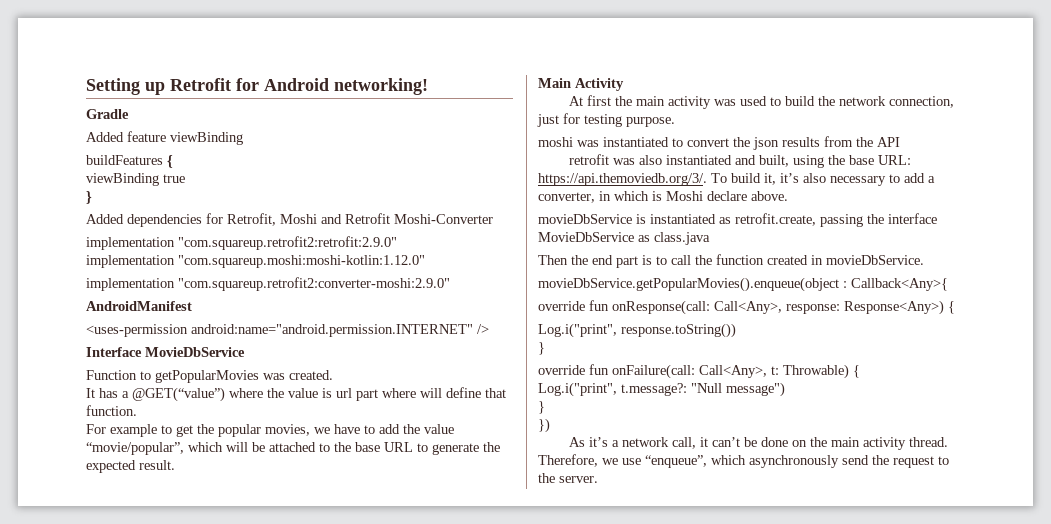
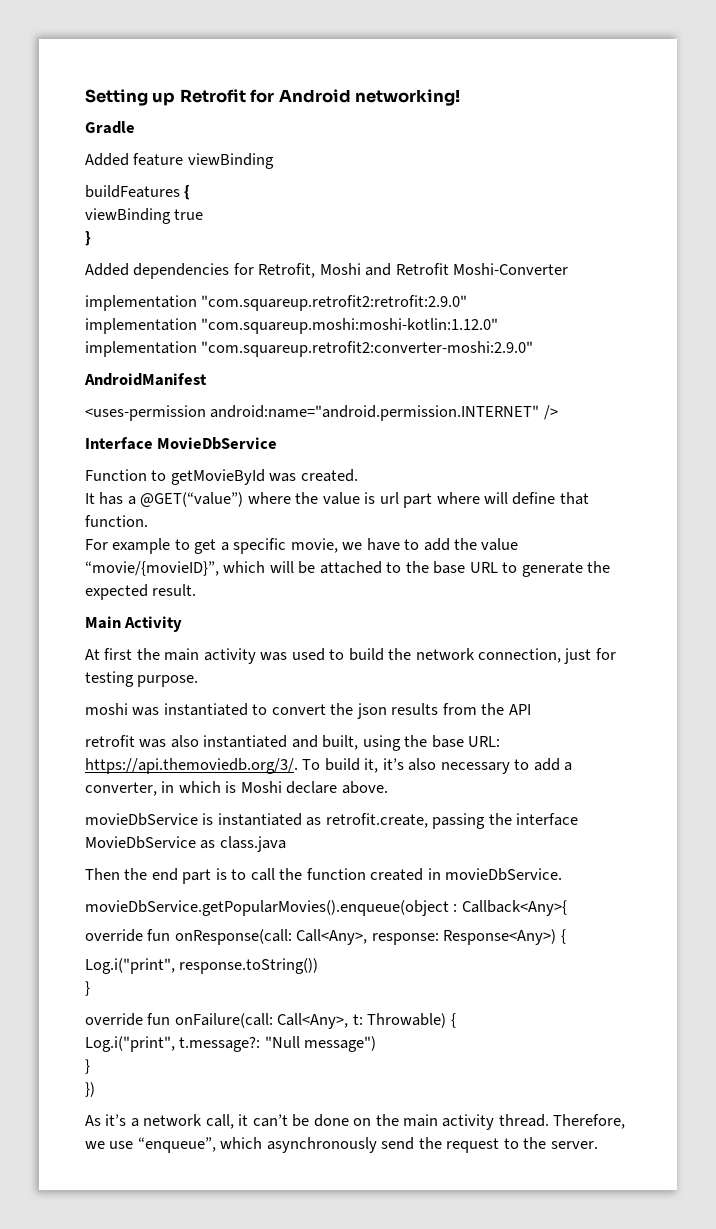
- Function to getPopularMovies was created.
+ Function to getMovieById was created.
- For example to get the popular movies, we have to add the value “movie/popular”, which will be attached to the base URL to generate the expected result.
+ For example to get a specific movie, we have to add the value “movie/{movieID}”, which will be attached to the base URL to generate the expected result.

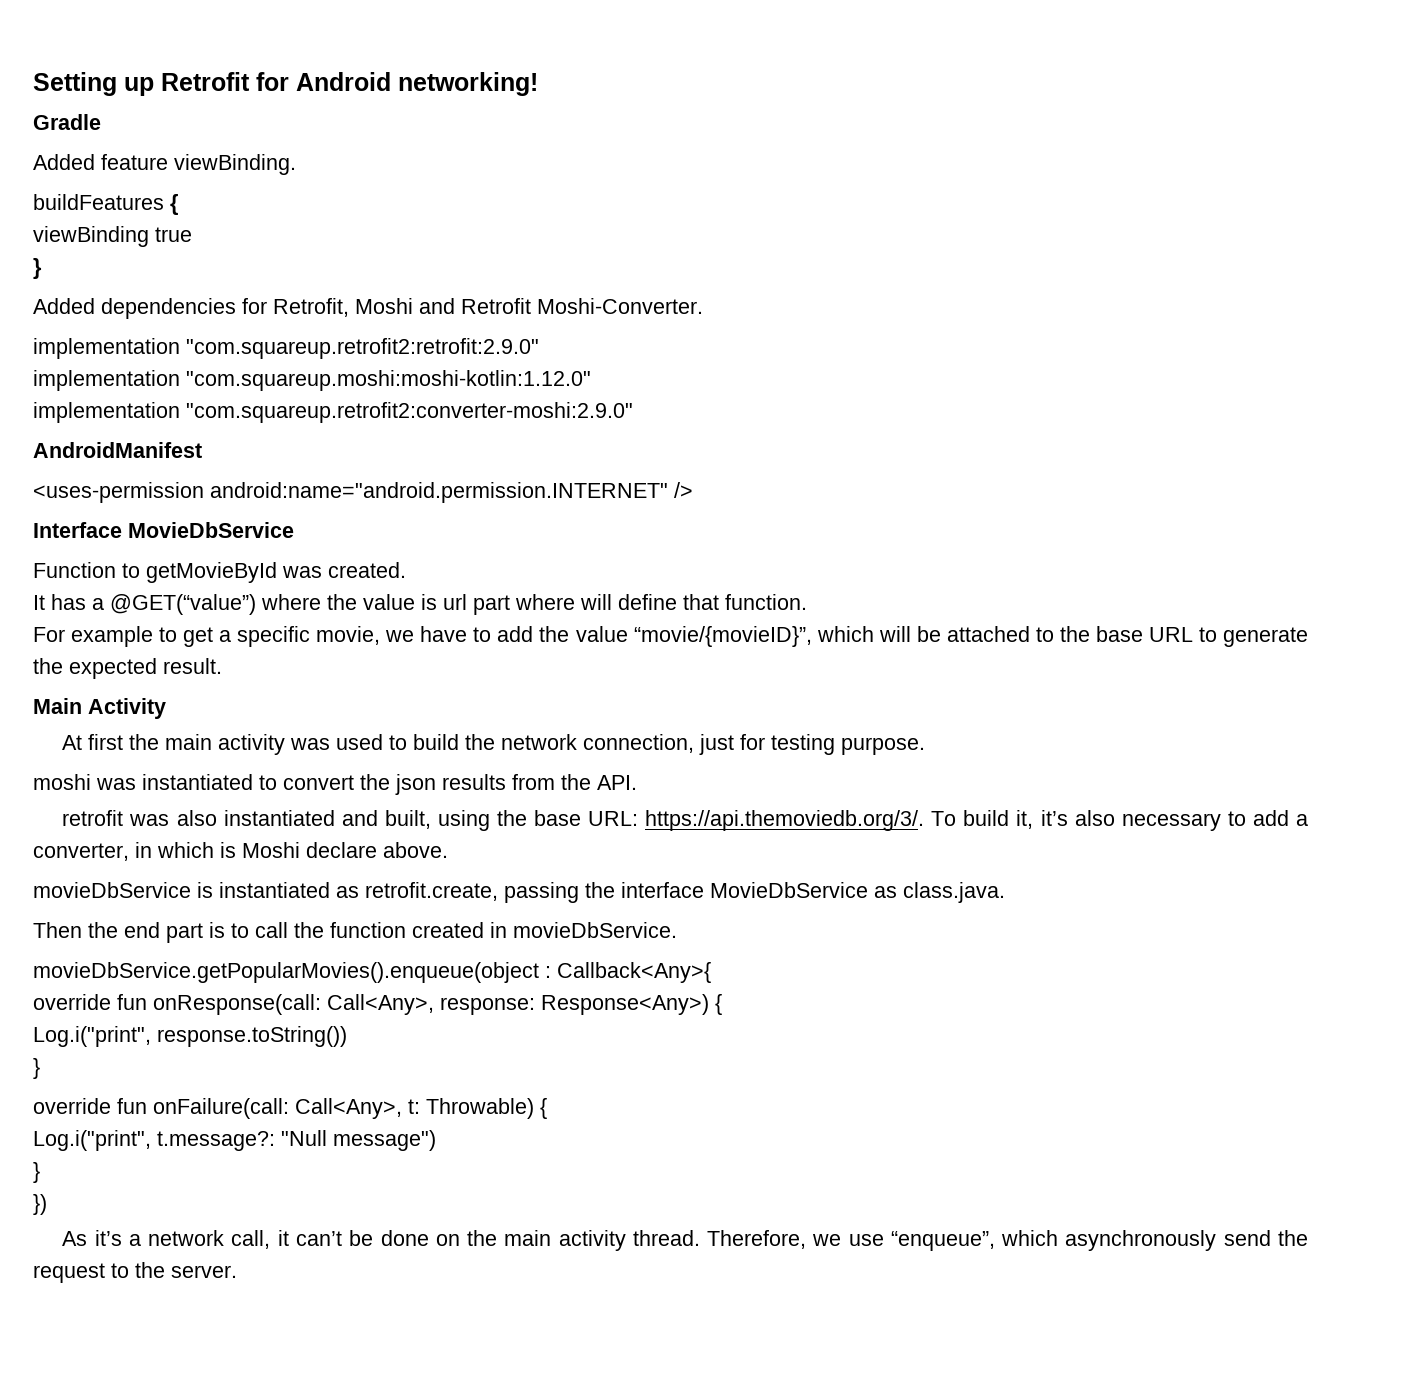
- Added feature viewBinding
+ Added feature viewBinding.
- Added dependencies for Retrofit, Moshi and Retrofit Moshi-Converter
+ Added dependencies for Retrofit, Moshi and Retrofit Moshi-Converter.
- moshi was instantiated to convert the json results from the API
+ moshi was instantiated to convert the json results from the API.
- movieDbService is instantiated as retrofit.create, passing the interface MovieDbService as class.java
+ movieDbService is instantiated as retrofit.create, passing the interface MovieDbService as class.java.

